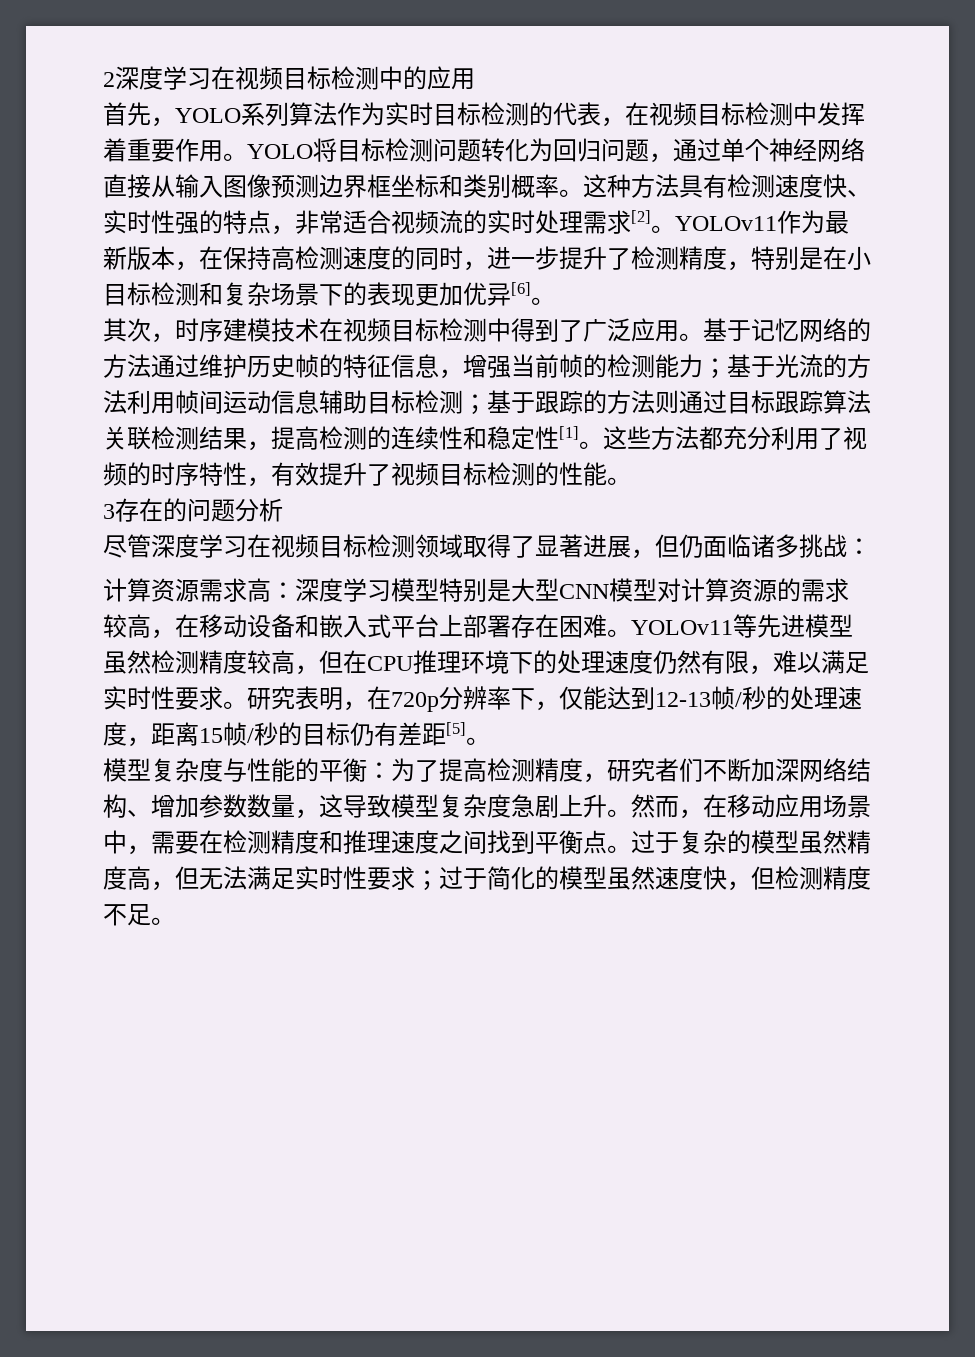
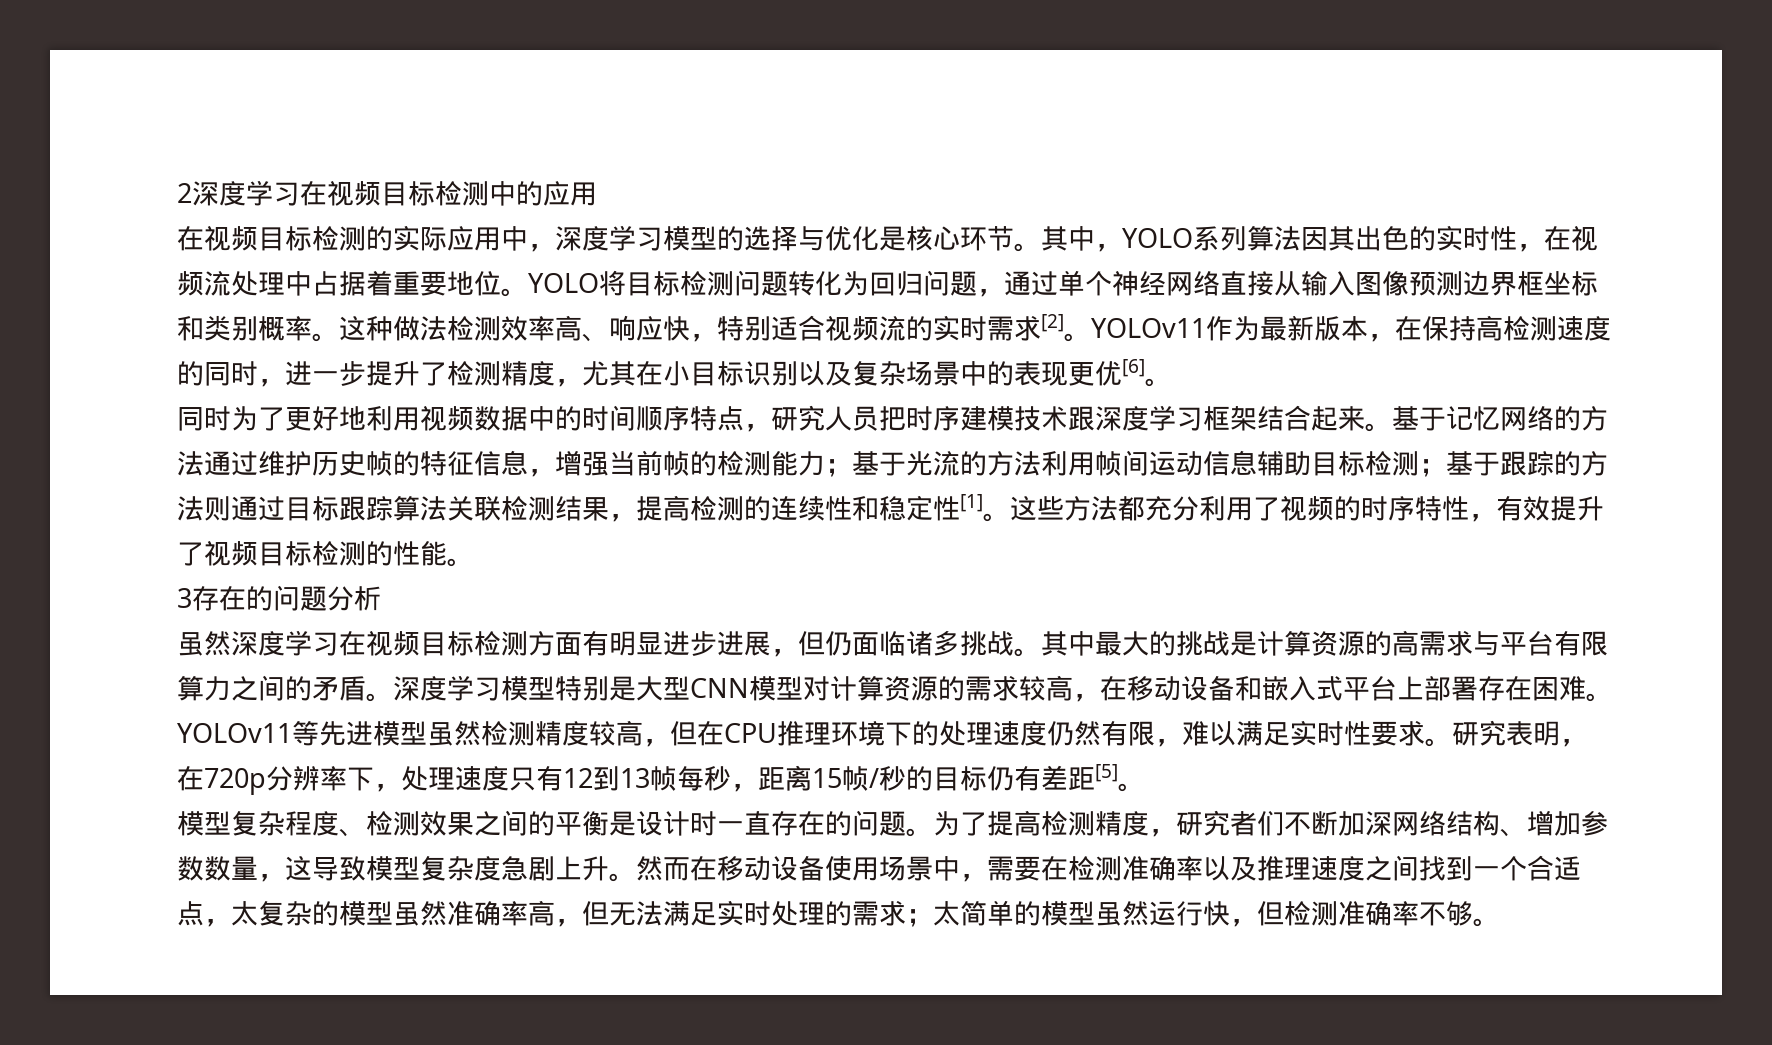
- 首先，YOLO系列算法作为实时目标检测的代表，在视频目标检测中发挥着重要作用。
+ 在视频目标检测的实际应用中，深度学习模型的选择与优化是核心环节。其中，YOLO系列算法因其出色的实时性，在视频流处理中占据着重要地位。
- 这种方法具有检测速度快、实时性强的特点，非常适合视频流的实时处理需求[2]。
+ 这种做法检测效率高、响应快，特别适合视频流的实时需求[2]。
- YOLOv11作为最新版本，在保持高检测速度的同时，进一步提升了检测精度，特别是在小目标检测和复杂场景下的表现更加优异[6]。
+ YOLOv11作为最新版本，在保持高检测速度的同时，进一步提升了检测精度，尤其在小目标识别以及复杂场景中的表现更优[6]。
- 其次，时序建模技术在视频目标检测中得到了广泛应用。
+ 同时为了更好地利用视频数据中的时间顺序特点，研究人员把时序建模技术跟深度学习框架结合起来。
- 尽管深度学习在视频目标检测领域取得了显著进展，但仍面临诸多挑战：
- 计算资源需求高：深度学习模型特别是大型CNN模型对计算资源的需求较高，在移动设备和嵌入式平台上部署存在困难。
+ 虽然深度学习在视频目标检测方面有明显进步进展，但仍面临诸多挑战。其中最大的挑战是计算资源的高需求与平台有限算力之间的矛盾。深度学习模型特别是大型CNN模型对计算资源的需求较高，在移动设备和嵌入式平台上部署存在困难。
- 研究表明，在720p分辨率下，仅能达到12-13帧/秒的处理速度，距离15帧/秒的目标仍有差距[5]。
+ 研究表明，在720p分辨率下，处理速度只有12到13帧每秒，距离15帧/秒的目标仍有差距[5]。
- 模型复杂度与性能的平衡：为了提高检测精度，研究者们不断加深网络结构、增加参数数量，这导致模型复杂度急剧上升。
+ 模型复杂程度、检测效果之间的平衡是设计时一直存在的问题。为了提高检测精度，研究者们不断加深网络结构、增加参数数量，这导致模型复杂度急剧上升。
- 然而，在移动应用场景中，需要在检测精度和推理速度之间找到平衡点。过于复杂的模型虽然精度高，但无法满足实时性要求；过于简化的模型虽然速度快，但检测精度不足。
+ 然而在移动设备使用场景中，需要在检测准确率以及推理速度之间找到一个合适点，太复杂的模型虽然准确率高，但无法满足实时处理的需求；太简单的模型虽然运行快，但检测准确率不够。

